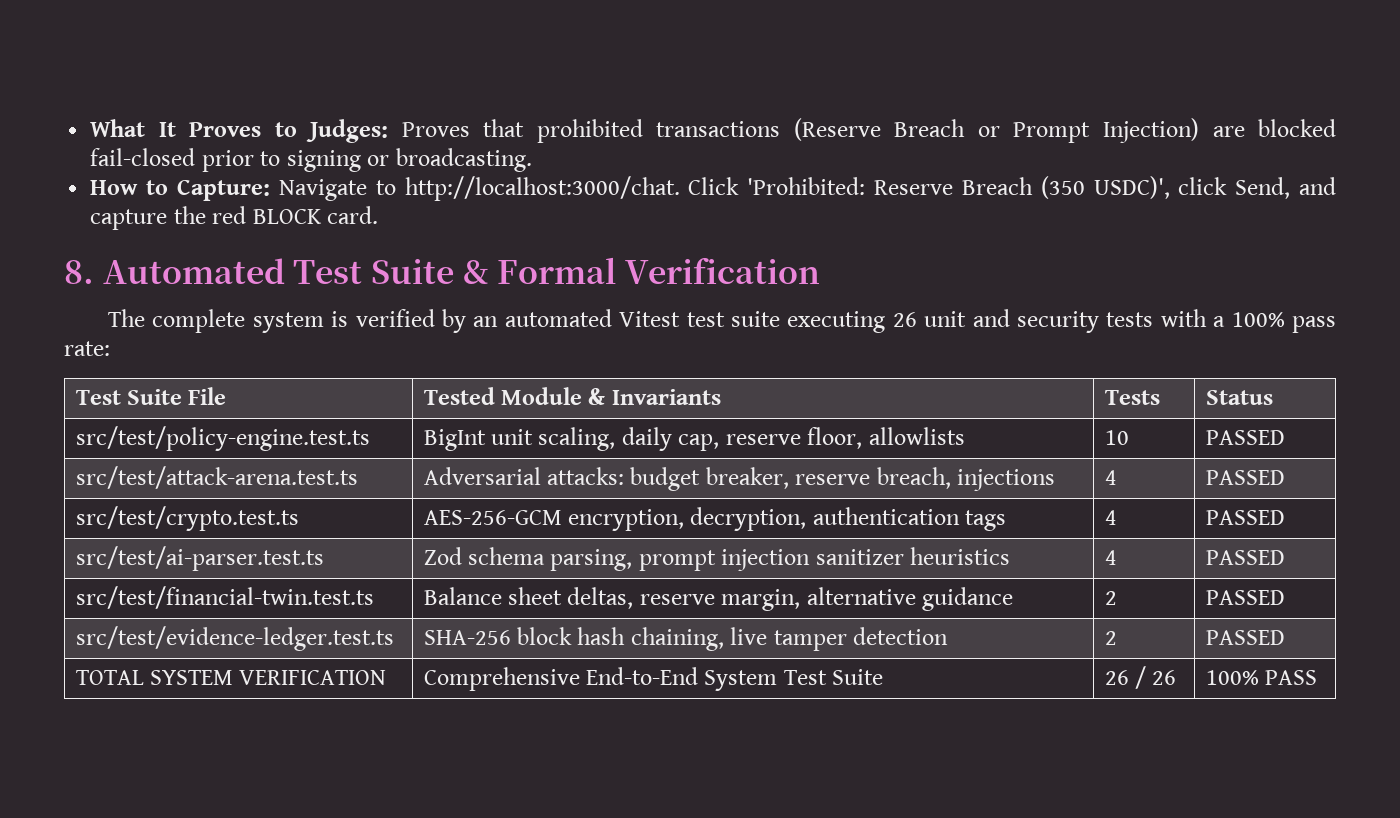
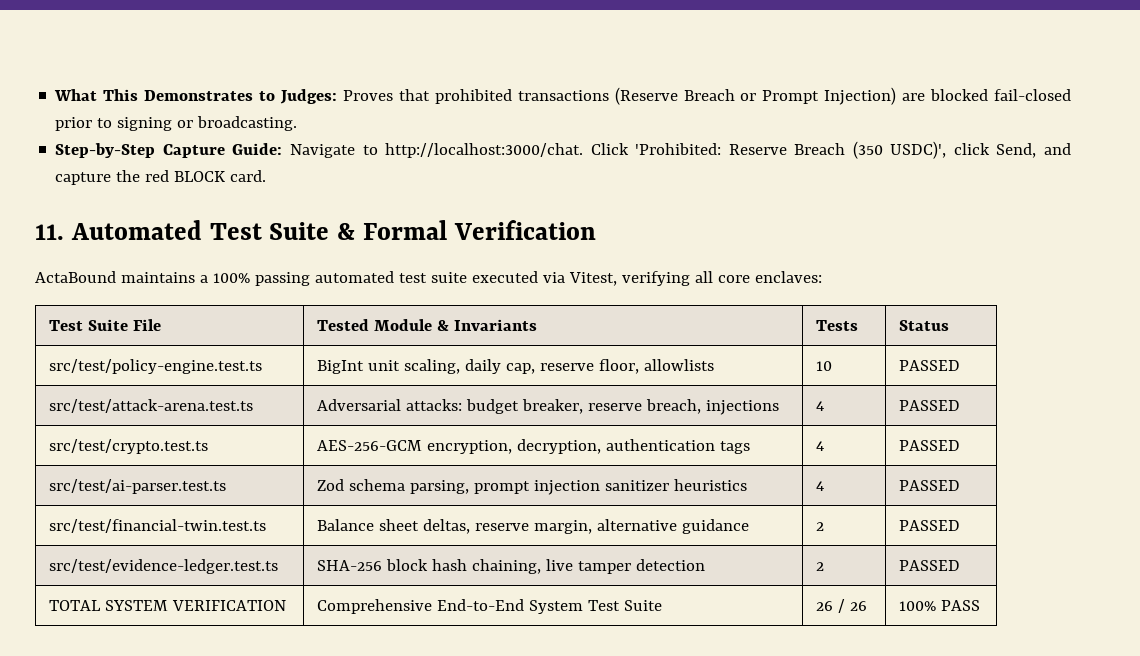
- What It Proves to Judges: Proves that prohibited transactions (Reserve Breach or Prompt Injection) are blocked fail-closed prior to signing or broadcasting.
+ What This Demonstrates to Judges: Proves that prohibited transactions (Reserve Breach or Prompt Injection) are blocked fail-closed prior to signing or broadcasting.
- How to Capture: Navigate to http://localhost:3000/chat.
+ Step-by-Step Capture Guide: Navigate to http://localhost:3000/chat.
- 8. Automated Test Suite & Formal Verification
+ 11. Automated Test Suite & Formal Verification
- The complete system is verified by an automated Vitest test suite executing 26 unit and security tests with a 100% pass rate:
+ ActaBound maintains a 100% passing automated test suite executed via Vitest, verifying all core enclaves:

